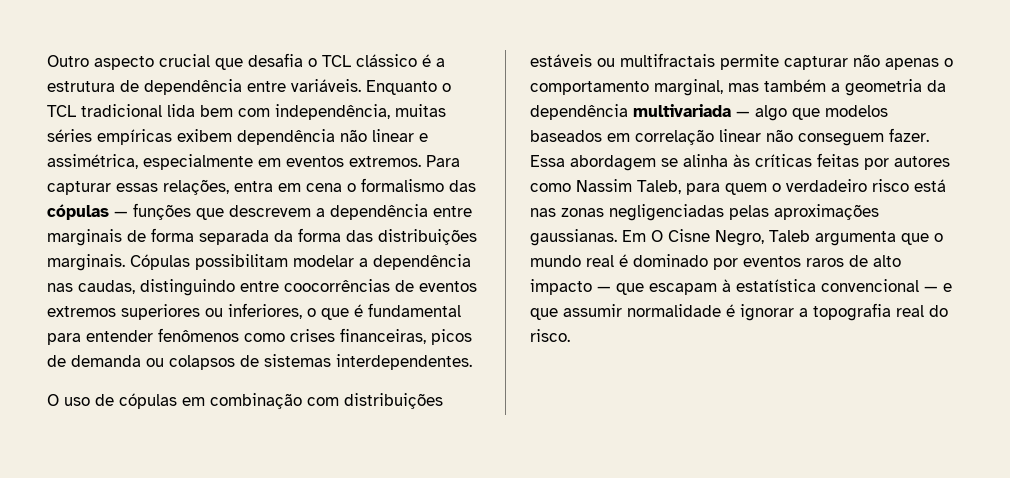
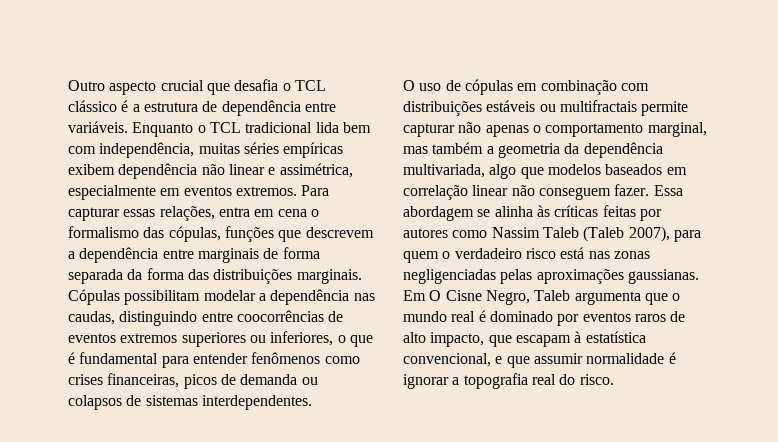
- Para capturar essas relações, entra em cena o formalismo das cópulas — funções que descrevem a dependência entre marginais de forma separada da forma das distribuições marginais.
+ Para capturar essas relações, entra em cena o formalismo das cópulas, funções que descrevem a dependência entre marginais de forma separada da forma das distribuições marginais.
- O uso de cópulas em combinação com distribuições estáveis ou multifractais permite capturar não apenas o comportamento marginal, mas também a geometria da dependência multivariada — algo que modelos baseados em correlação linear não conseguem fazer.
+ O uso de cópulas em combinação com distribuições estáveis ou multifractais permite capturar não apenas o comportamento marginal, mas também a geometria da dependência multivariada, algo que modelos baseados em correlação linear não conseguem fazer.
- Essa abordagem se alinha às críticas feitas por autores como Nassim Taleb, para quem o verdadeiro risco está nas zonas negligenciadas pelas aproximações gaussianas.
+ Essa abordagem se alinha às críticas feitas por autores como Nassim Taleb (Taleb 2007), para quem o verdadeiro risco está nas zonas negligenciadas pelas aproximações gaussianas.
- Em O Cisne Negro, Taleb argumenta que o mundo real é dominado por eventos raros de alto impacto — que escapam à estatística convencional — e que assumir normalidade é ignorar a topografia real do risco.
+ Em O Cisne Negro, Taleb argumenta que o mundo real é dominado por eventos raros de alto impacto, que escapam à estatística convencional, e que assumir normalidade é ignorar a topografia real do risco.

